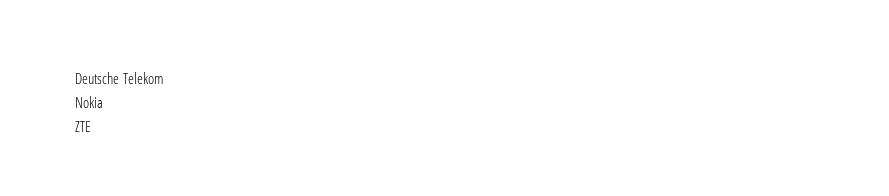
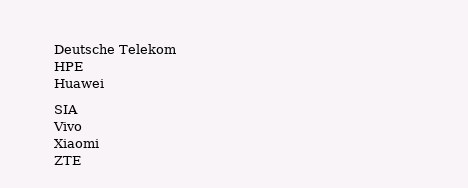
- Nokia
+ HPE
+ Huawei
+ SIA
+ Vivo
+ Xiaomi

